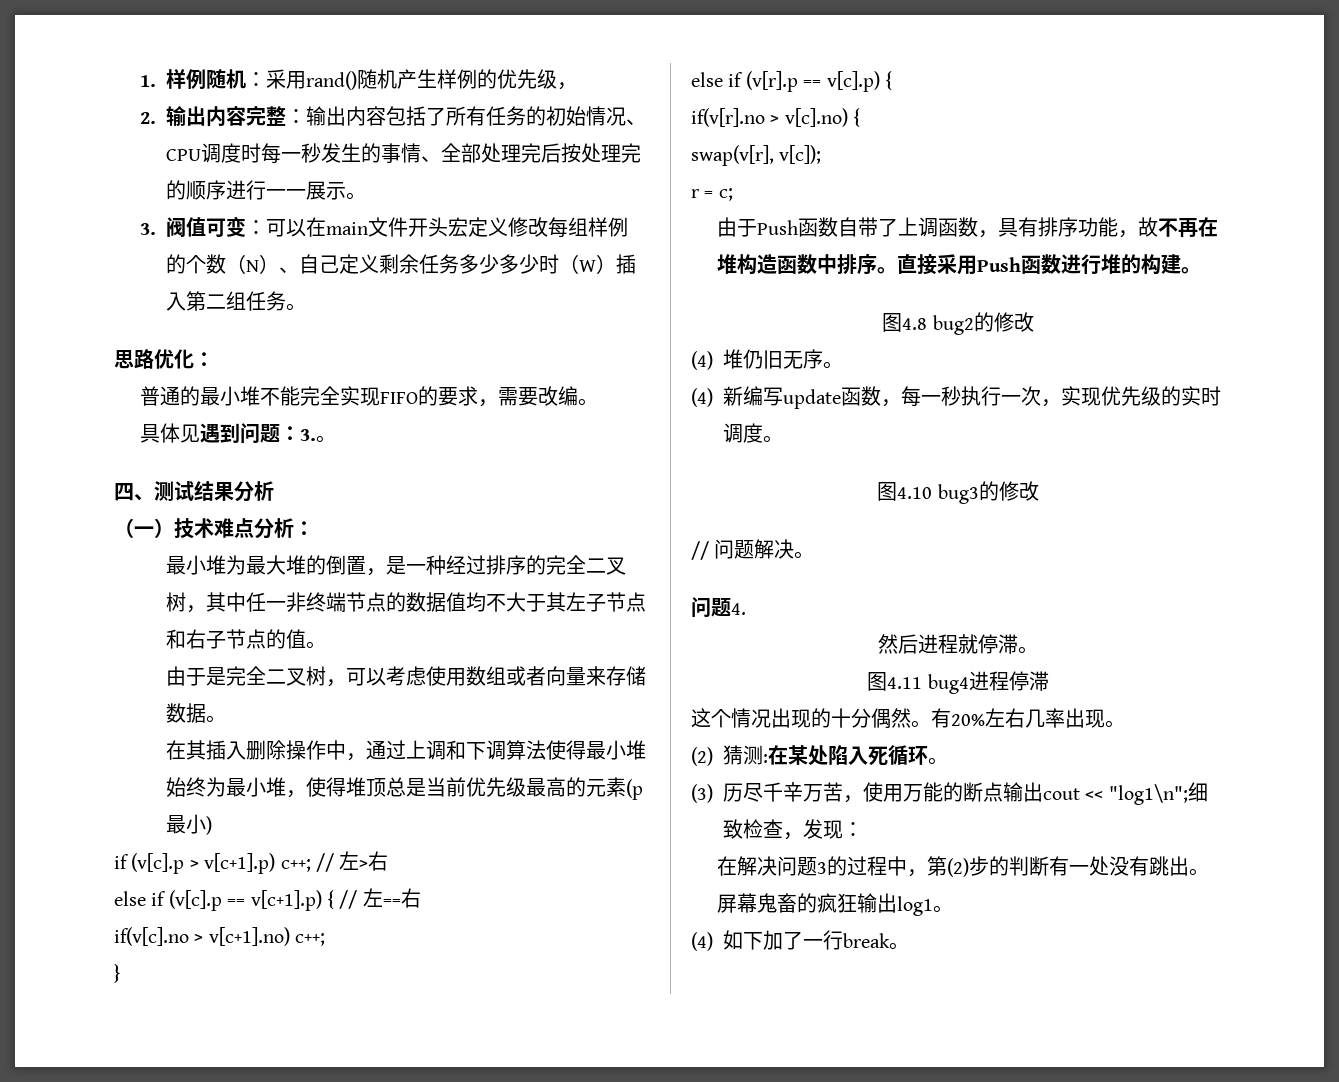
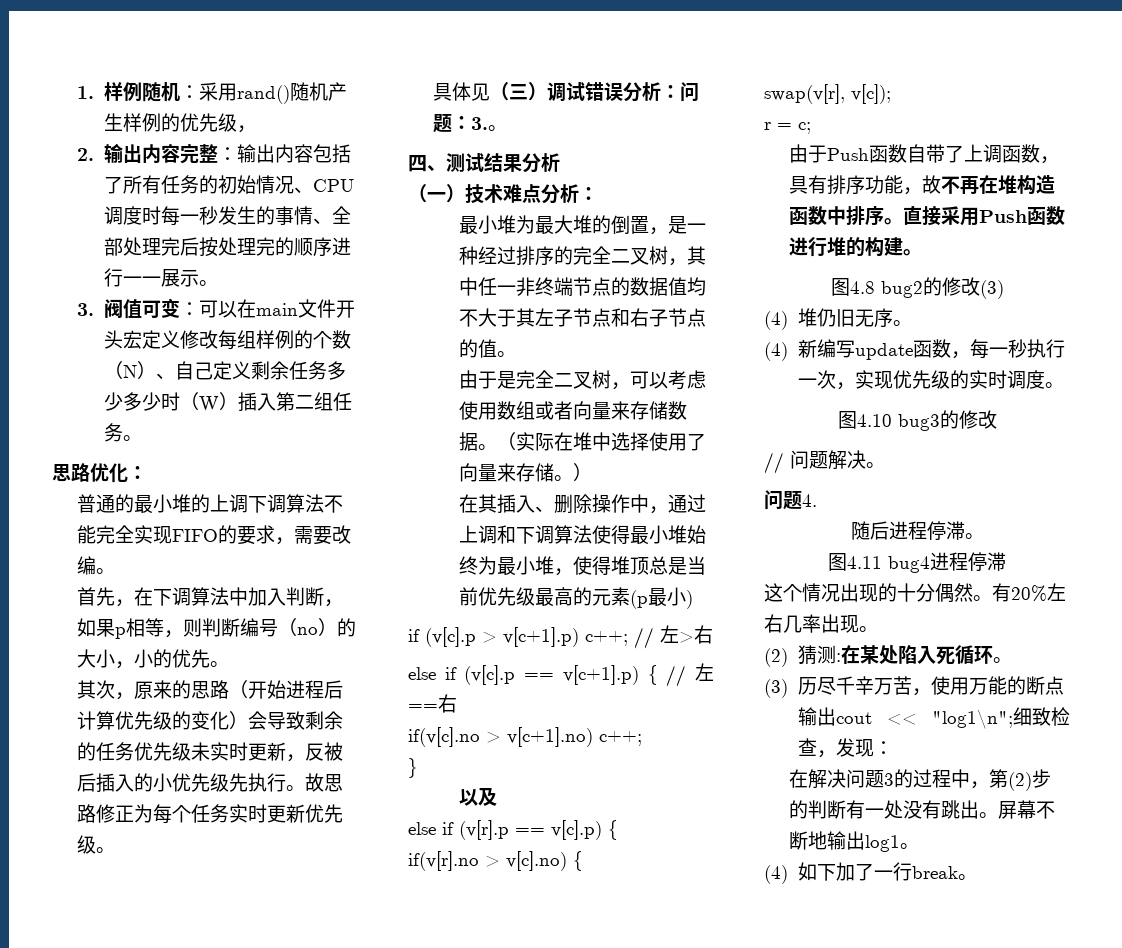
- 普通的最小堆不能完全实现FIFO的要求，需要改编。
+ 普通的最小堆的上调下调算法不能完全实现FIFO的要求，需要改编。
- 具体见遇到问题：3.。
+ 首先，在下调算法中加入判断，如果p相等，则判断编号（no）的大小，小的优先。
+ 其次，原来的思路（开始进程后计算优先级的变化）会导致剩余的任务优先级未实时更新，反被后插入的小优先级先执行。故思路修正为每个任务实时更新优先级。
+ 具体见（三）调试错误分析：问题：3.。
+ （实际在堆中选择使用了向量来存储。）
- 在其插入删除操作中，通过上调和下调算法使得最小堆始终为最小堆，使得堆顶总是当前优先级最高的元素(p最小)
+ 在其插入、删除操作中，通过上调和下调算法使得最小堆始终为最小堆，使得堆顶总是当前优先级最高的元素(p最小)
+ 以及
- 图4.8 bug2的修改
+ 图4.8 bug2的修改(3)
- 然后进程就停滞。
+ 随后进程停滞。
- 屏幕鬼畜的疯狂输出log1。
+ 屏幕不断地输出log1。

